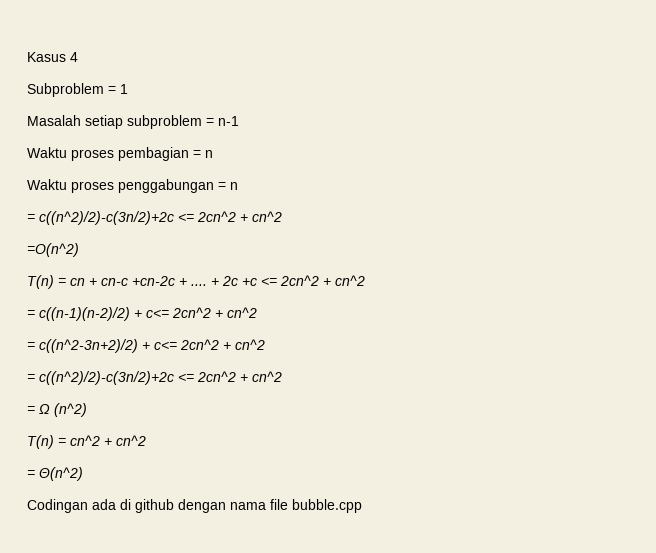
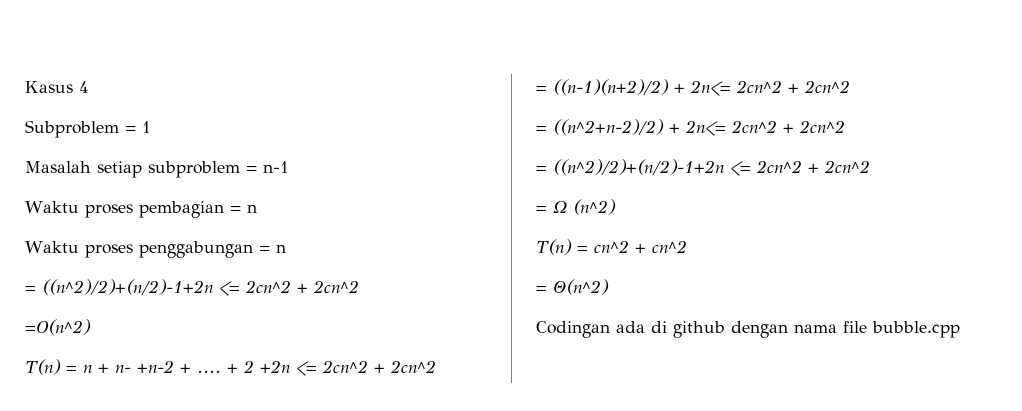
  Waktu proses penggabungan = n
- = c((n^2)/2)-c(3n/2)+2c <= 2cn^2 + cn^2
+ = ((n^2)/2)+(n/2)-1+2n <= 2cn^2 + 2cn^2
- T(n) = cn + cn-c +cn-2c + ....
+ T(n) = n + n- +n-2 + ....
- + 2c +c <= 2cn^2 + cn^2
- = c((n-1)(n-2)/2) + c<= 2cn^2 + cn^2
- = c((n^2-3n+2)/2) + c<= 2cn^2 + cn^2
- = c((n^2)/2)-c(3n/2)+2c <= 2cn^2 + cn^2
+ + 2 +2n <= 2cn^2 + 2cn^2
+ = ((n-1)(n+2)/2) + 2n<= 2cn^2 + 2cn^2
+ = ((n^2+n-2)/2) + 2n<= 2cn^2 + 2cn^2
+ = ((n^2)/2)+(n/2)-1+2n <= 2cn^2 + 2cn^2

